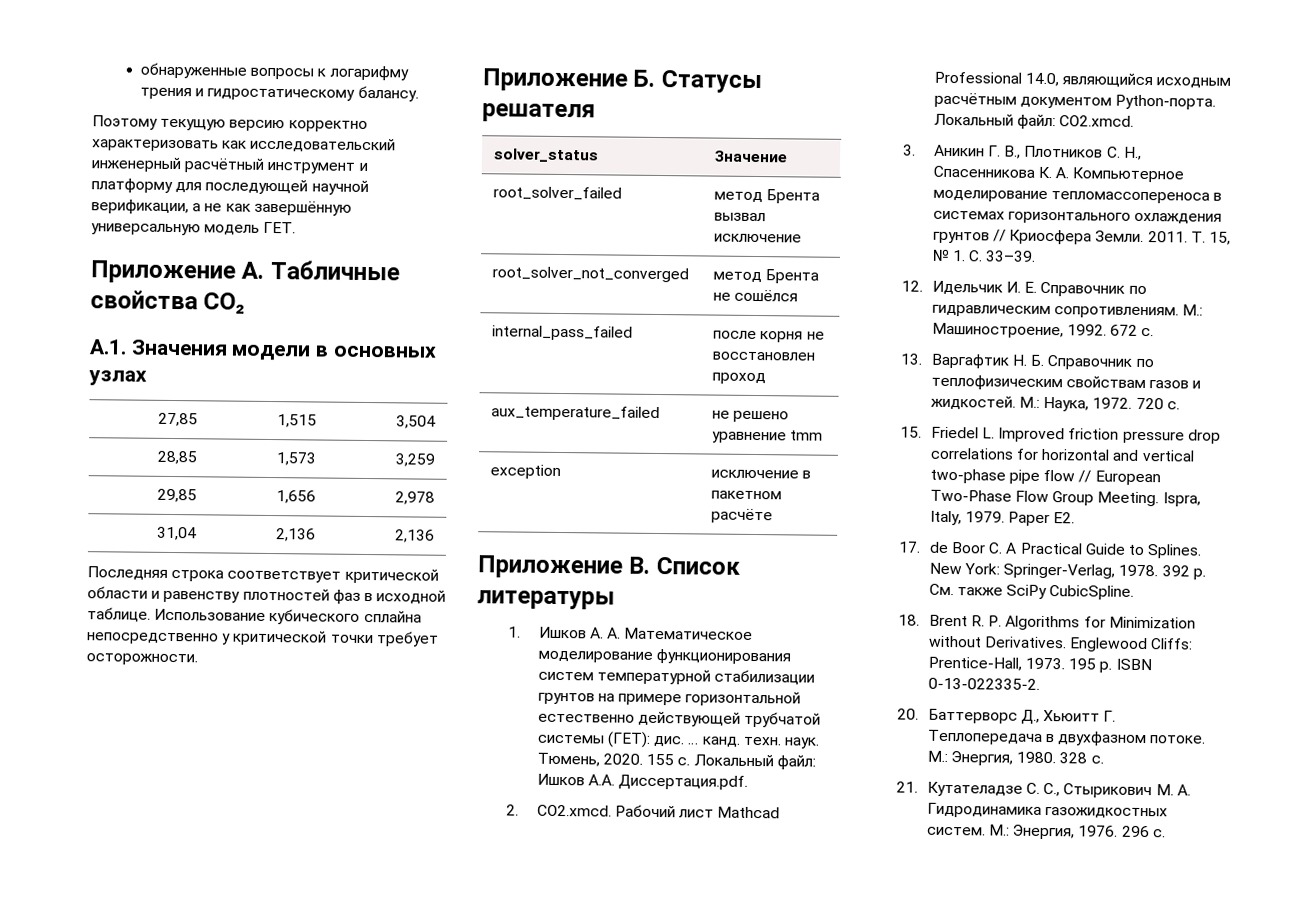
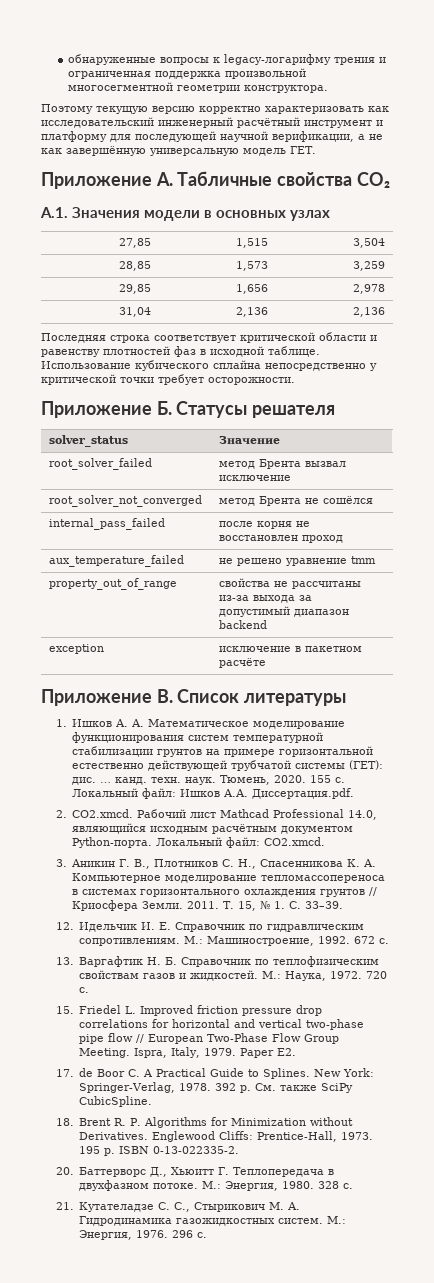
- обнаруженные вопросы к логарифму трения и гидростатическому балансу.
+ обнаруженные вопросы к legacy-логарифму трения и ограниченная поддержка произвольной многосегментной геометрии конструктора.
+ property_out_of_range | свойства не рассчитаны из-за выхода за допустимый диапазон backend

